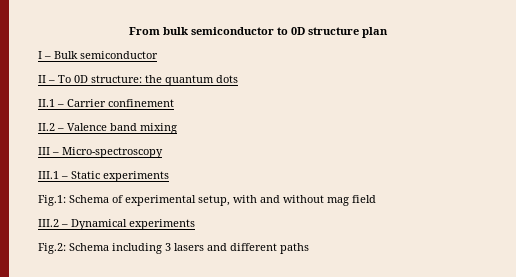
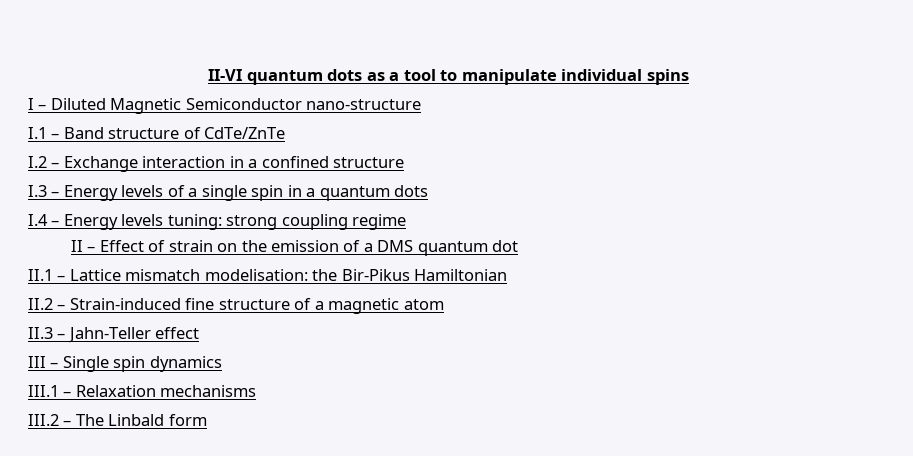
- From bulk semiconductor to 0D structure plan
- I – Bulk semiconductor
- II – To 0D structure: the quantum dots
- II.1 – Carrier confinement
- II.2 – Valence band mixing
+ II-VI quantum dots as a tool to manipulate individual spins
+ I – Diluted Magnetic Semiconductor nano-structure
+ I.1 – Band structure of CdTe/ZnTe
+ I.2 – Exchange interaction in a confined structure
+ I.3 – Energy levels of a single spin in a quantum dots
+ I.4 – Energy levels tuning: strong coupling regime
+ II – Effect of strain on the emission of a DMS quantum dot
+ II.1 – Lattice mismatch modelisation: the Bir-Pikus Hamiltonian
+ II.2 – Strain-induced fine structure of a magnetic atom
+ II.3 – Jahn-Teller effect
- III – Micro-spectroscopy
+ III – Single spin dynamics
- III.1 – Static experiments
- Fig.1: Schema of experimental setup, with and without mag field
- III.2 – Dynamical experiments
- Fig.2: Schema including 3 lasers and different paths
+ III.1 – Relaxation mechanisms
+ III.2 – The Linbald form

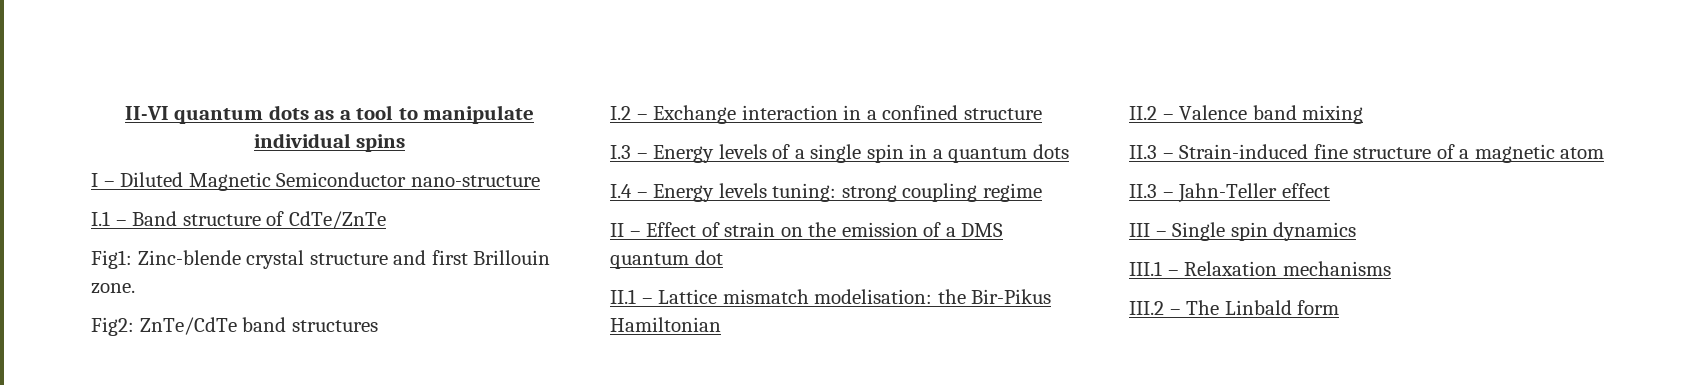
+ Fig1: Zinc-blende crystal structure and first Brillouin zone.
+ Fig2: ZnTe/CdTe band structures
- II.2 – Strain-induced fine structure of a magnetic atom
+ II.2 – Valence band mixing
+ II.3 – Strain-induced fine structure of a magnetic atom

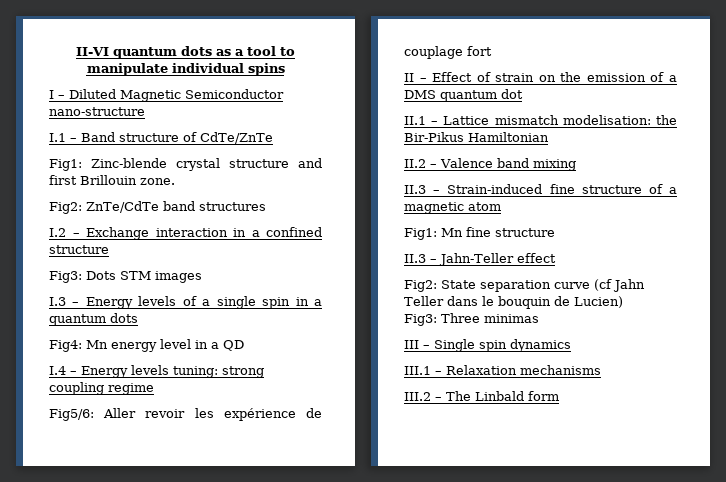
+ Fig3: Dots STM images
+ Fig4: Mn energy level in a QD
+ Fig5/6: Aller revoir les expérience de couplage fort
+ Fig1: Mn fine structure
+ Fig2: State separation curve (cf Jahn Teller dans le bouquin de Lucien)
+ Fig3: Three minimas

